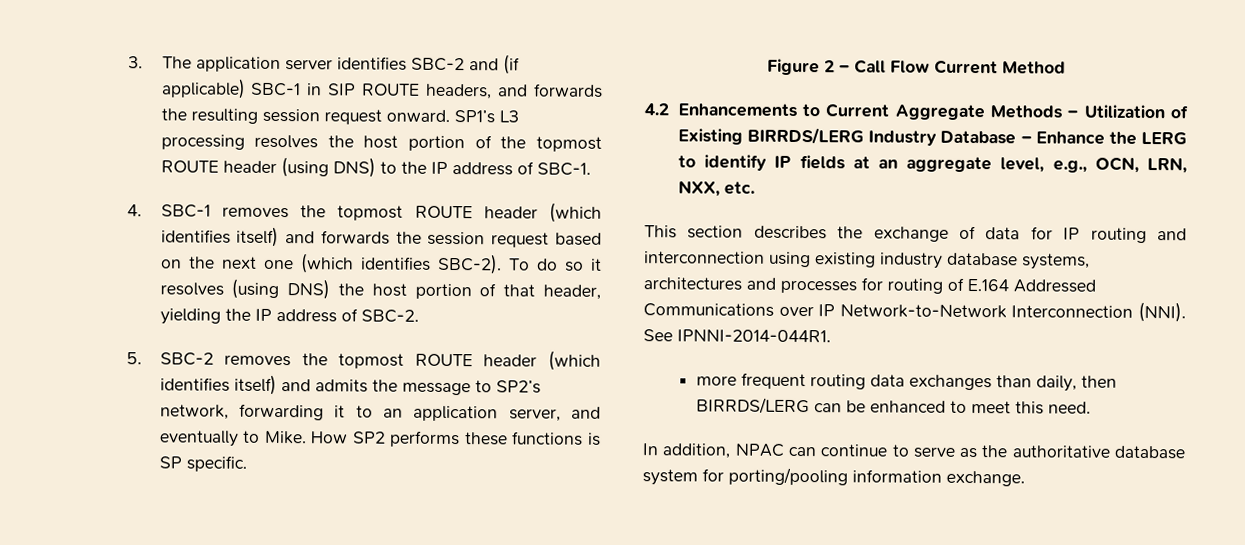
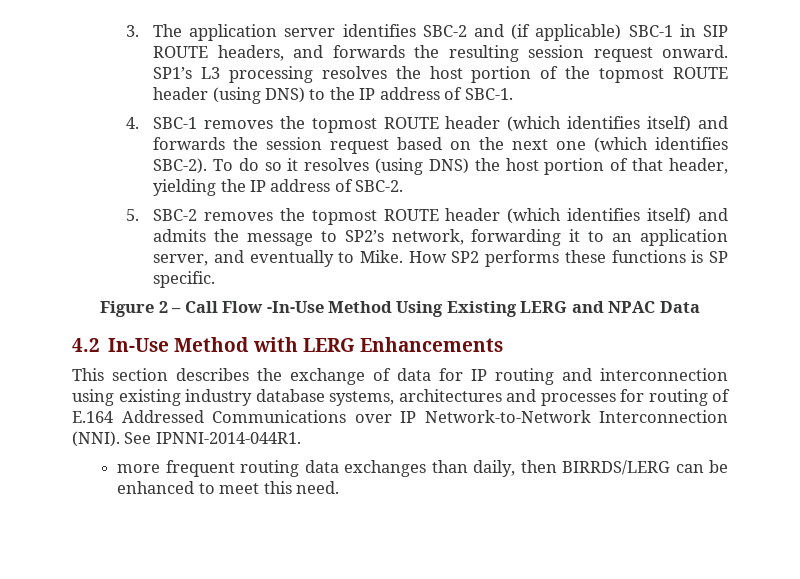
- Figure 2 – Call Flow Current Method
- 4.2 Enhancements to Current Aggregate Methods – Utilization of Existing BIRRDS/LERG Industry Database – Enhance the LERG to identify IP fields at an aggregate level, e.g., OCN, LRN, NXX, etc.
+ Figure 2 – Call Flow -In-Use Method Using Existing LERG and NPAC Data
+ 4.2 In-Use Method with LERG Enhancements
- In addition, NPAC can continue to serve as the authoritative database system for porting/pooling information exchange.

